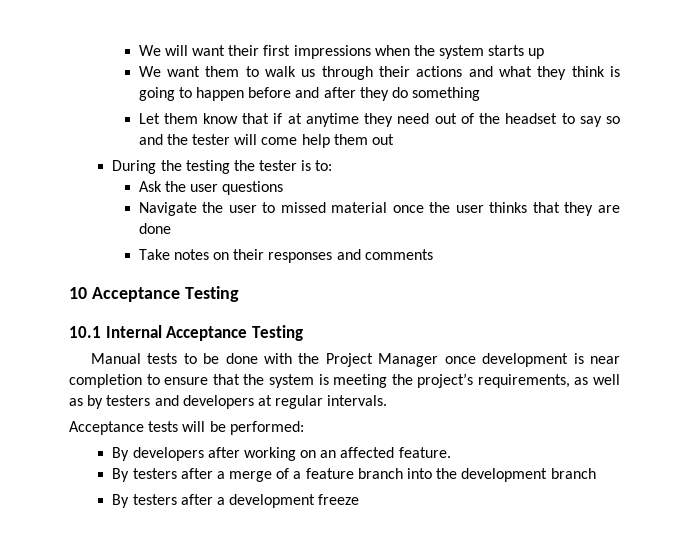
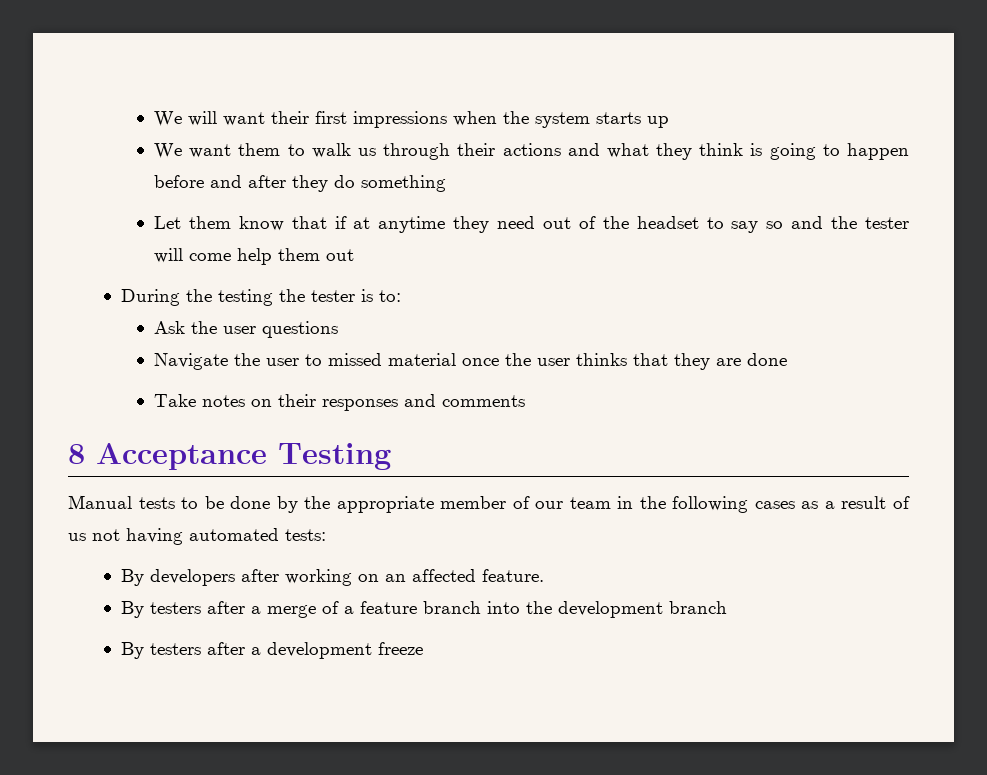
- 10 Acceptance Testing
- 10.1 Internal Acceptance Testing
+ 8 Acceptance Testing
- Manual tests to be done with the Project Manager once development is near completion to ensure that the system is meeting the project’s requirements, as well as by testers and developers at regular intervals.
- Acceptance tests will be performed:
+ Manual tests to be done by the appropriate member of our team in the following cases as a result of us not having automated tests:

